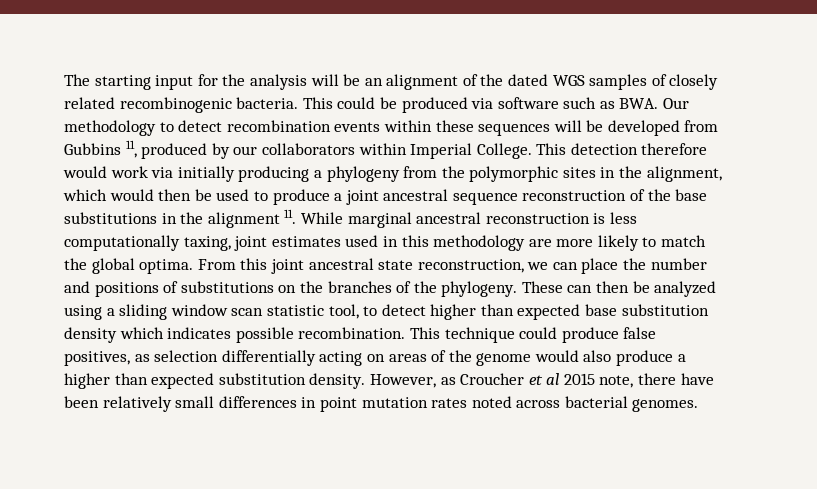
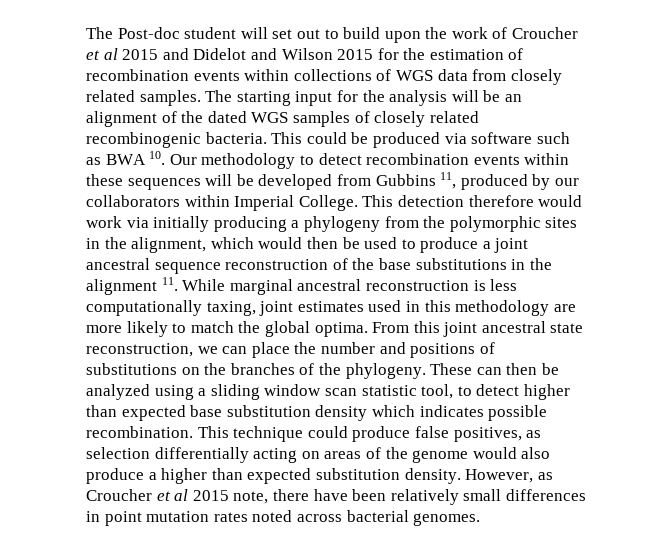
- The starting input for the analysis will be an alignment of the dated WGS samples of closely related recombinogenic bacteria.
+ The Post-doc student will set out to build upon the work of Croucher et al 2015 and Didelot and Wilson 2015 for the estimation of recombination events within collections of WGS data from closely related samples. The starting input for the analysis will be an alignment of the dated WGS samples of closely related recombinogenic bacteria.
- This could be produced via software such as BWA. Our methodology to detect recombination events within these sequences will be developed from Gubbins 11, produced by our collaborators within Imperial College.
+ This could be produced via software such as BWA 10. Our methodology to detect recombination events within these sequences will be developed from Gubbins 11, produced by our collaborators within Imperial College.

